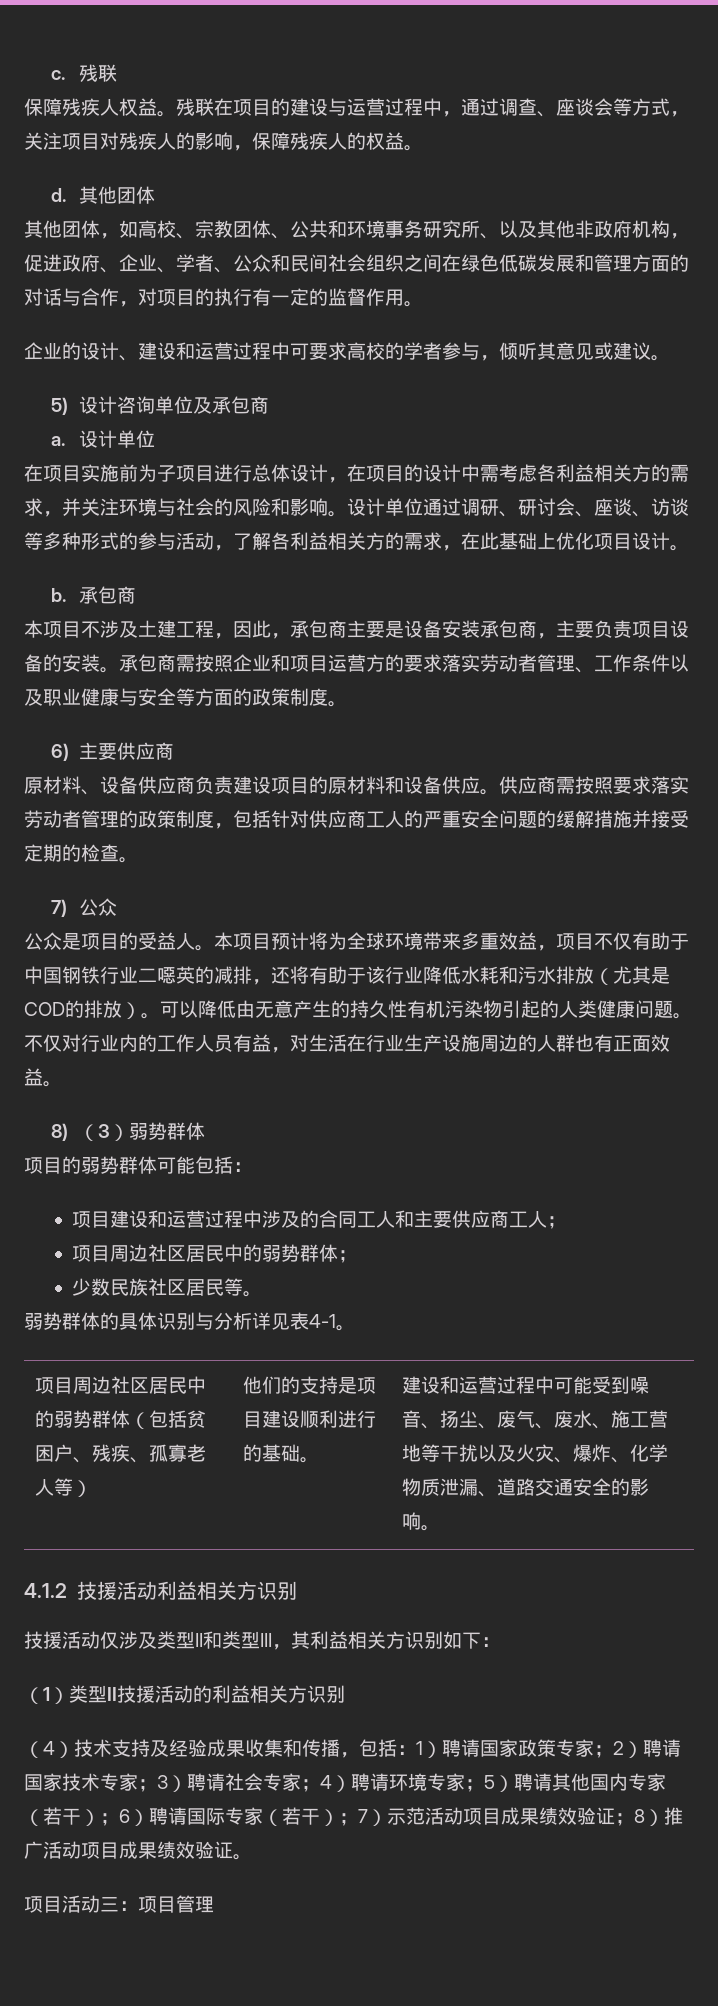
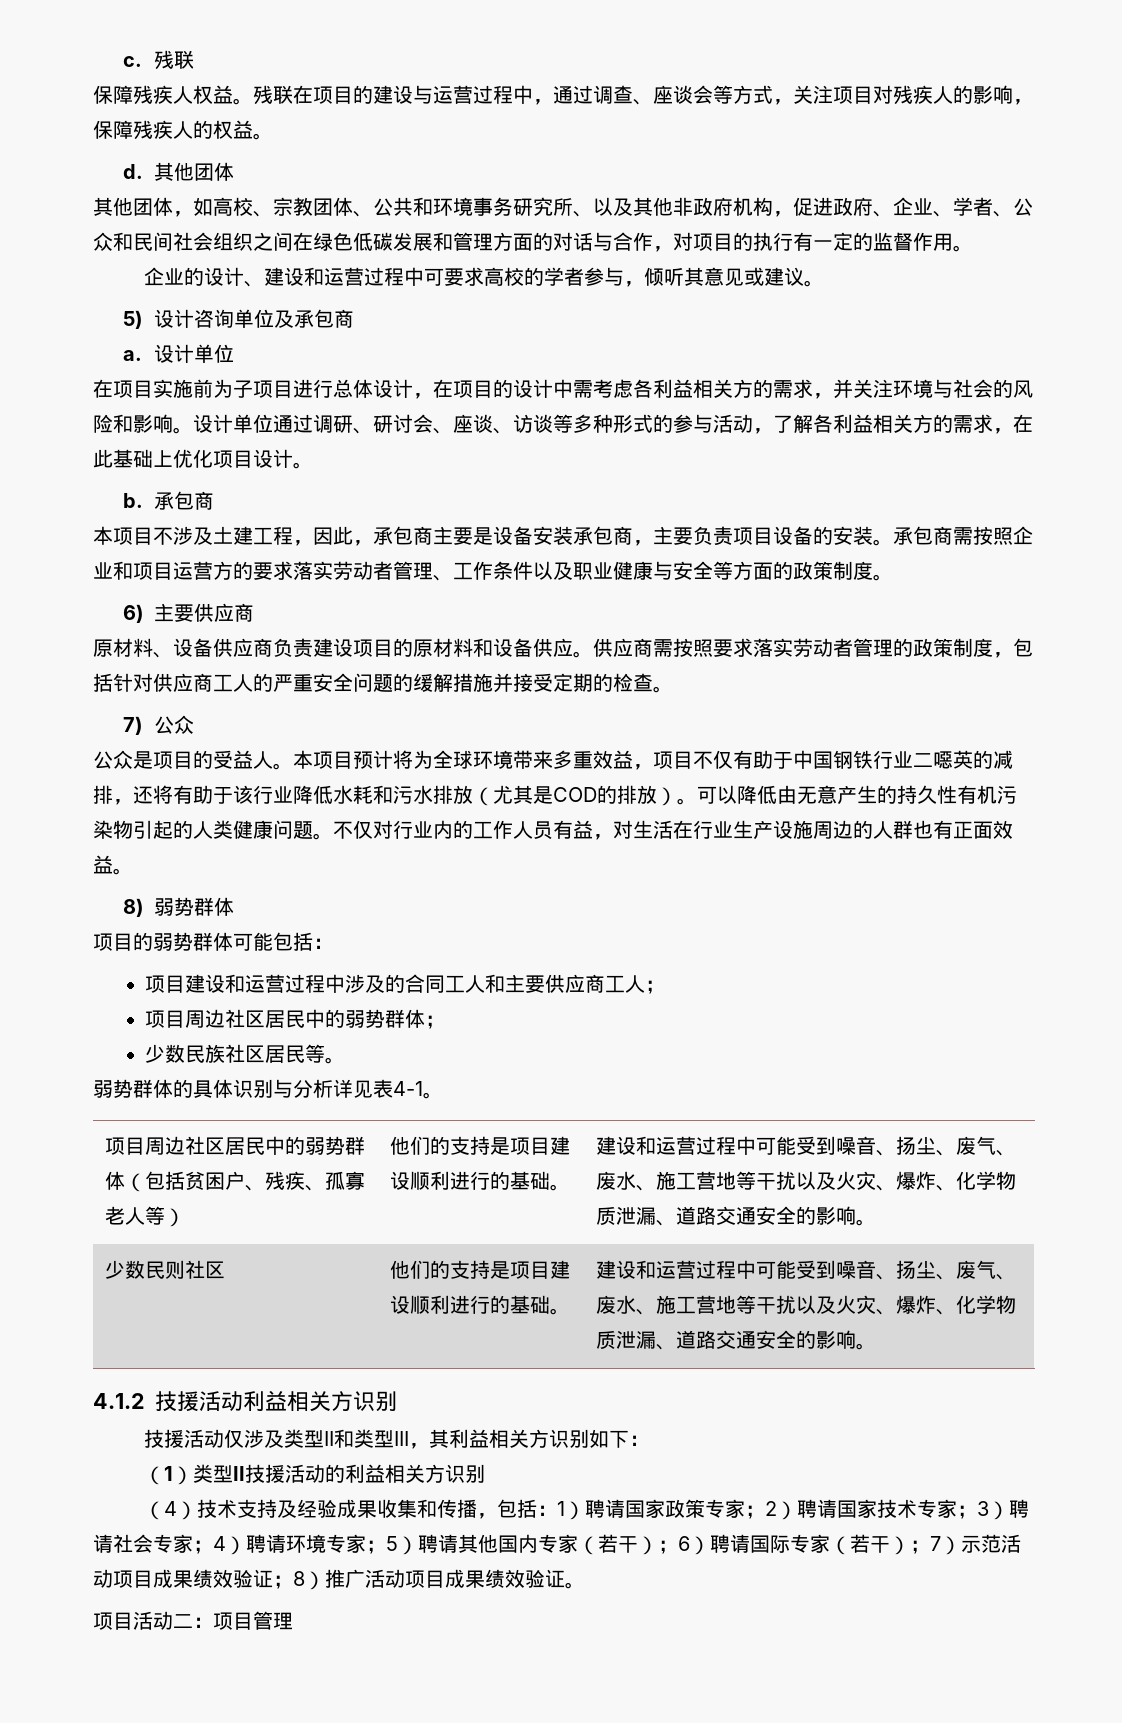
- 8)（3）弱势群体
+ 8)弱势群体
+ 少数民则社区 | 他们的支持是项目建设顺利进行的基础。 | 建设和运营过程中可能受到噪音、扬尘、废气、废水、施工营地等干扰以及火灾、爆炸、化学物质泄漏、道路交通安全的影响。
- 项目活动三：项目管理
+ 项目活动二：项目管理

